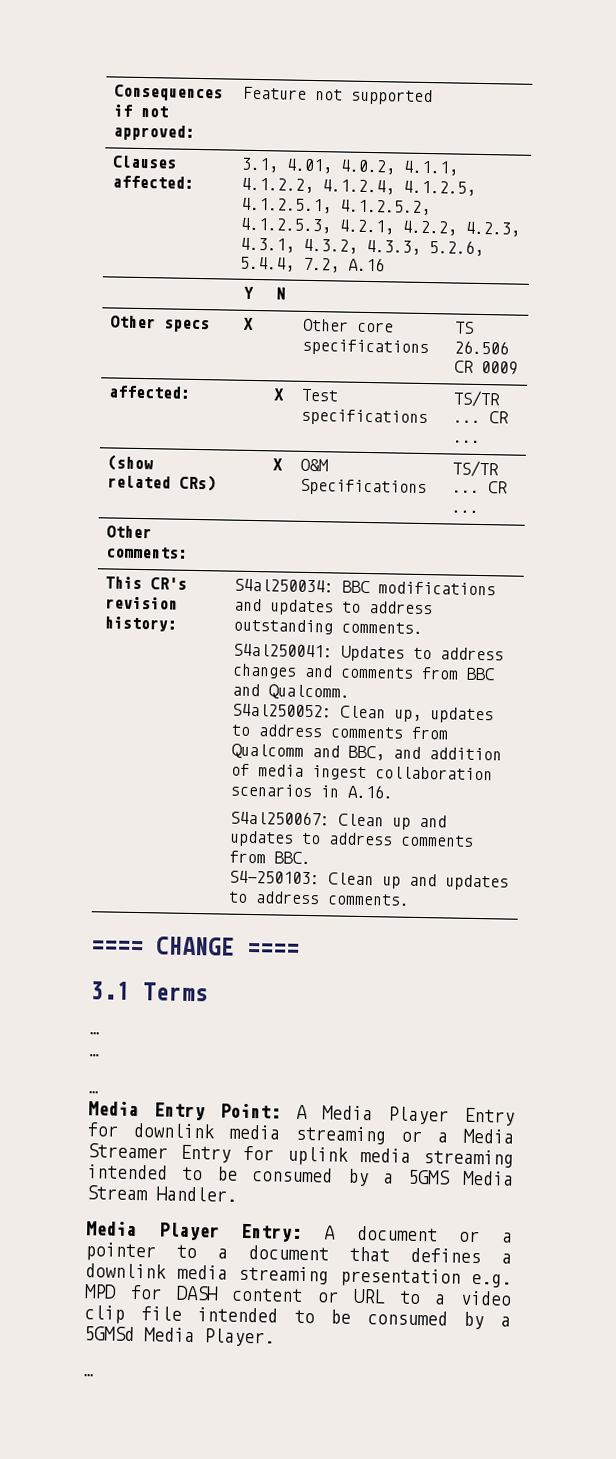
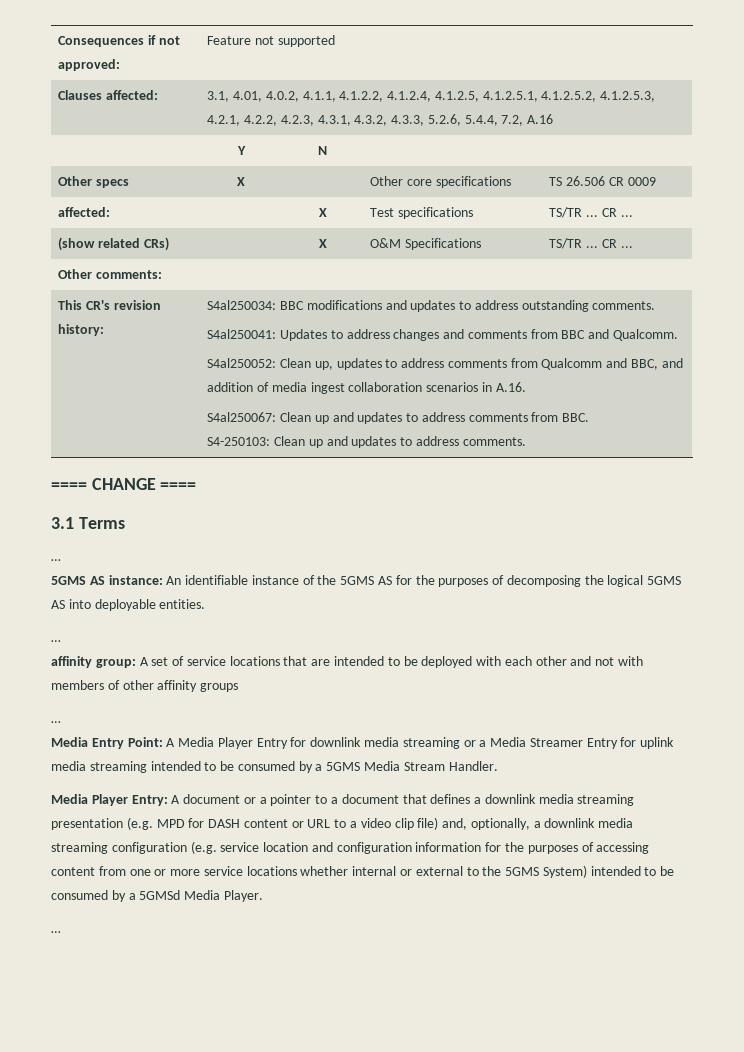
  3.1 Terms
  …
+ 5GMS AS instance: An identifiable instance of the 5GMS AS for the purposes of decomposing the logical 5GMS AS into deployable entities.
  …
+ affinity group: A set of service locations that are intended to be deployed with each other and not with members of other affinity groups
- Media Player Entry: A document or a pointer to a document that defines a downlink media streaming presentation e.g. MPD for DASH content or URL to a video clip file intended to be consumed by a 5GMSd Media Player.
+ Media Player Entry: A document or a pointer to a document that defines a downlink media streaming presentation (e.g. MPD for DASH content or URL to a video clip file) and, optionally, a downlink media streaming configuration (e.g. service location and configuration information for the purposes of accessing content from one or more service locations whether internal or external to the 5GMS System) intended to be consumed by a 5GMSd Media Player.

